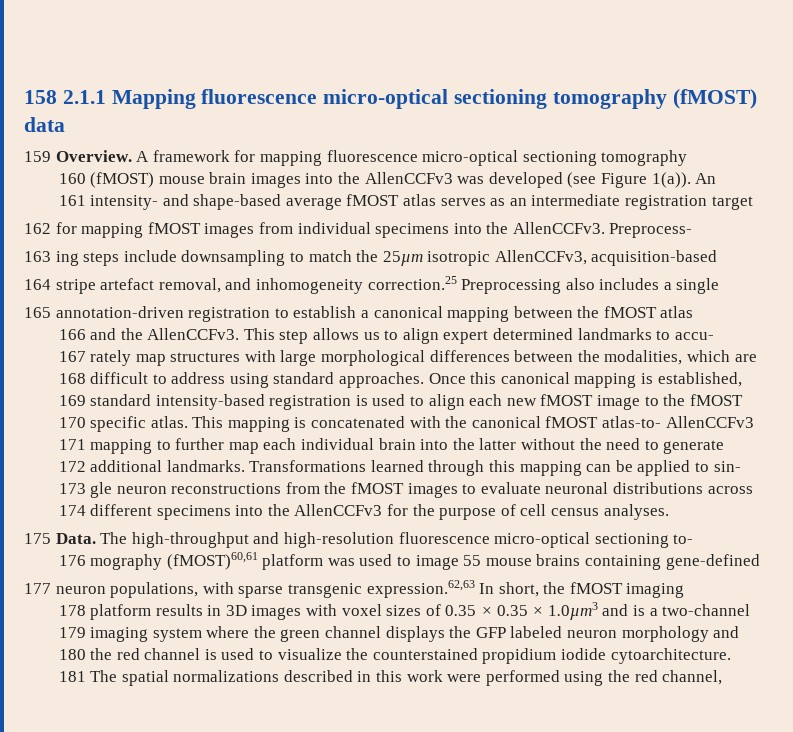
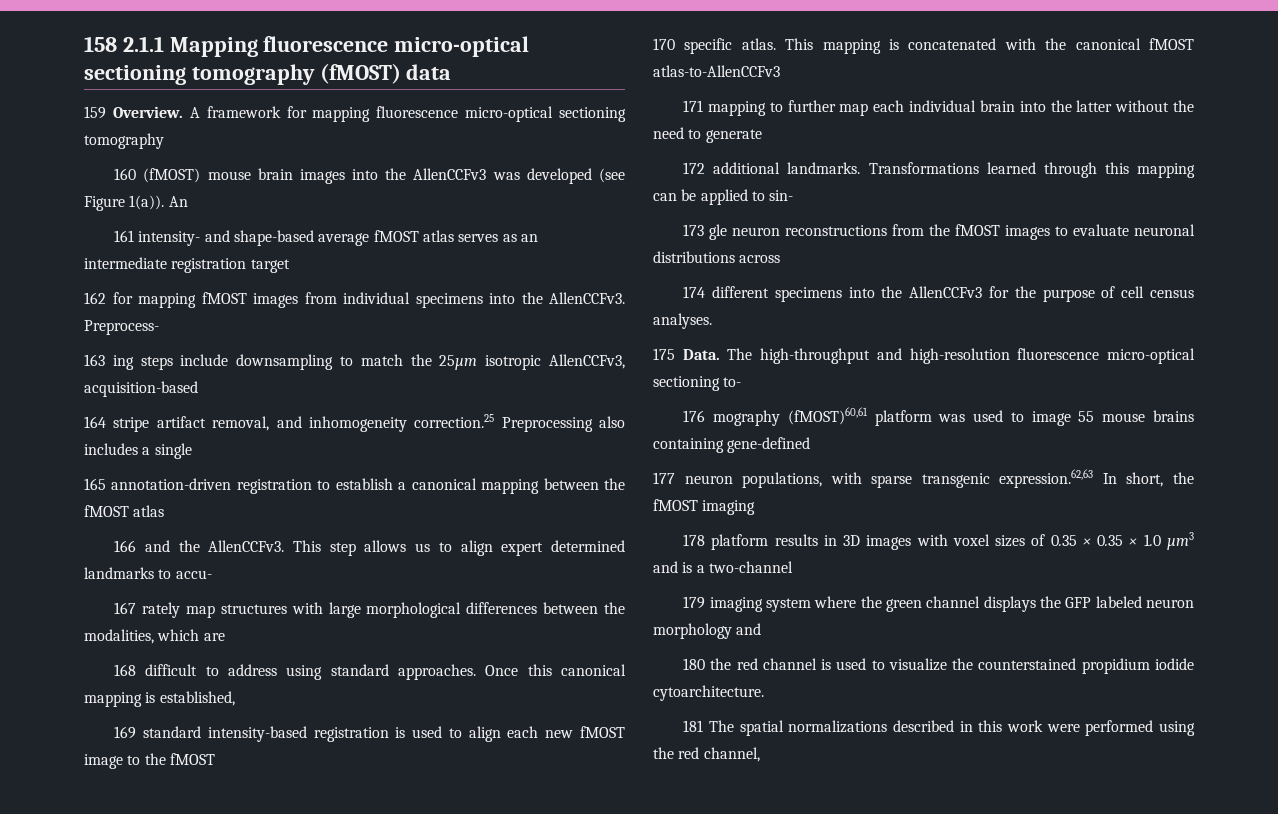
- 164 stripe artefact removal, and inhomogeneity correction.25 Preprocessing also includes a single
+ 164 stripe artifact removal, and inhomogeneity correction.25 Preprocessing also includes a single
- This mapping is concatenated with the canonical fMOST atlas-to- AllenCCFv3
+ This mapping is concatenated with the canonical fMOST atlas-to-AllenCCFv3
- 178 platform results in 3D images with voxel sizes of 0.35 × 0.35 × 1.0µm3 and is a two-channel
+ 178 platform results in 3D images with voxel sizes of 0.35 × 0.35 × 1.0 µm3 and is a two-channel

